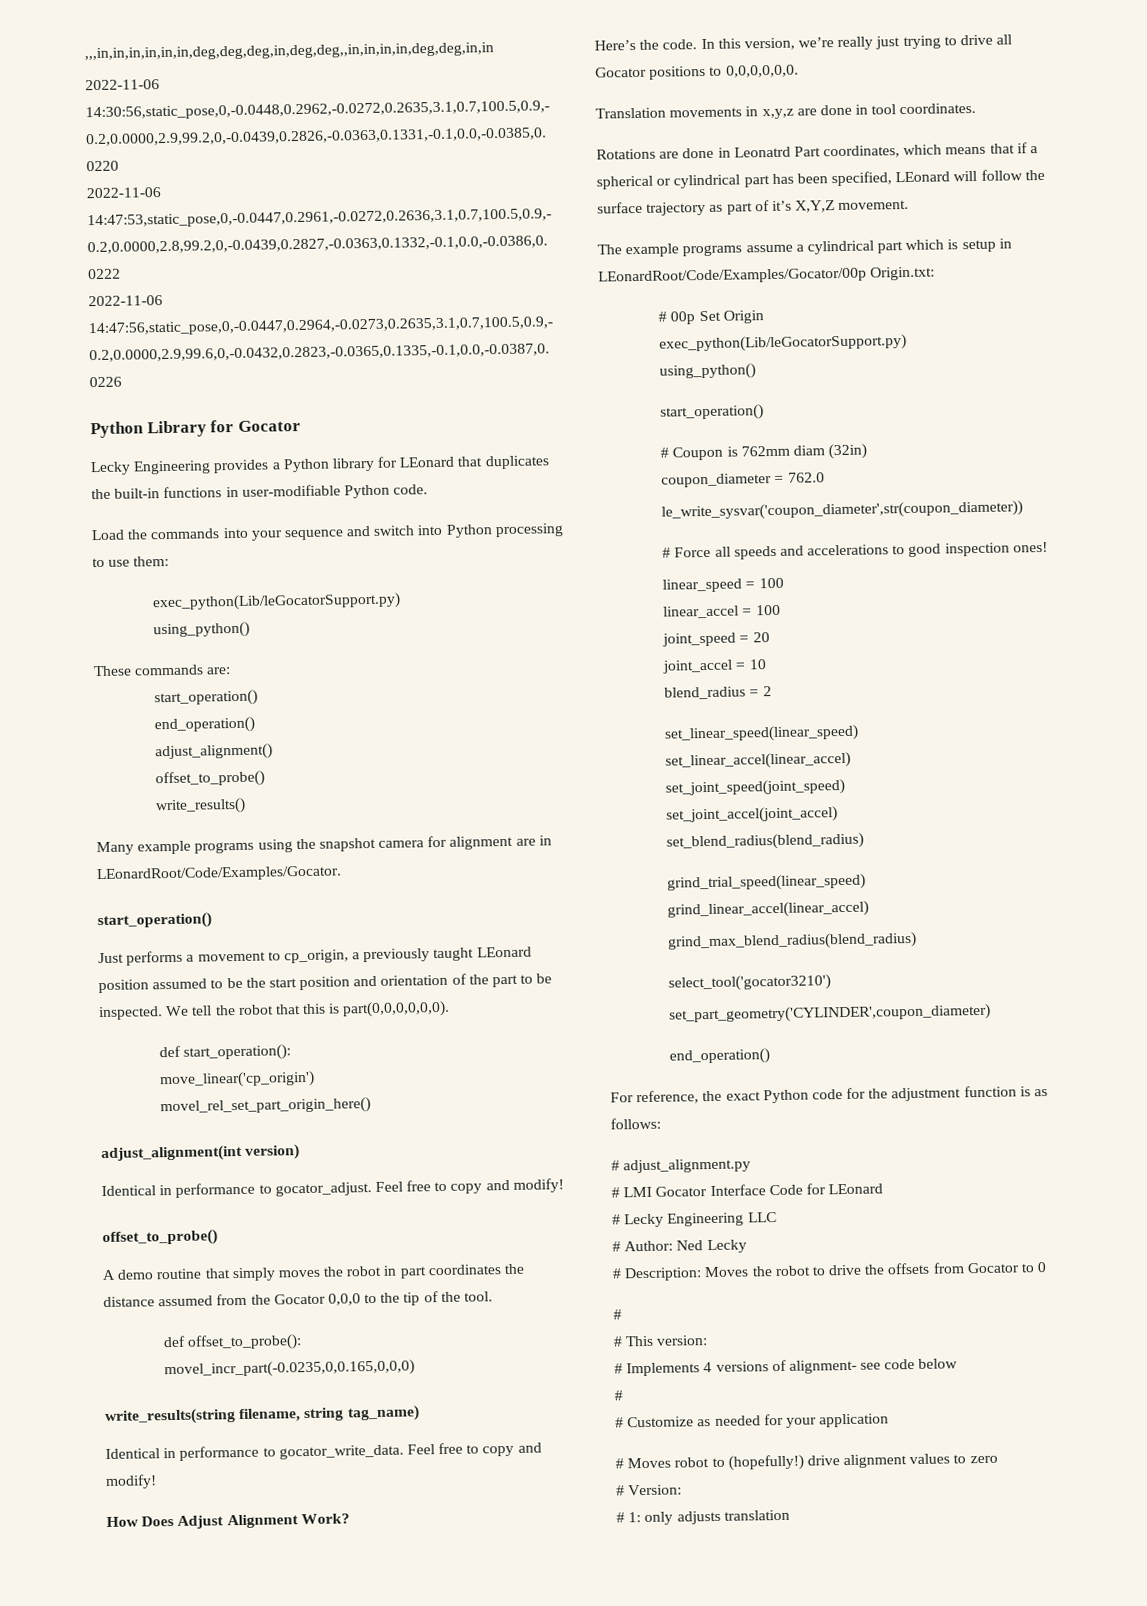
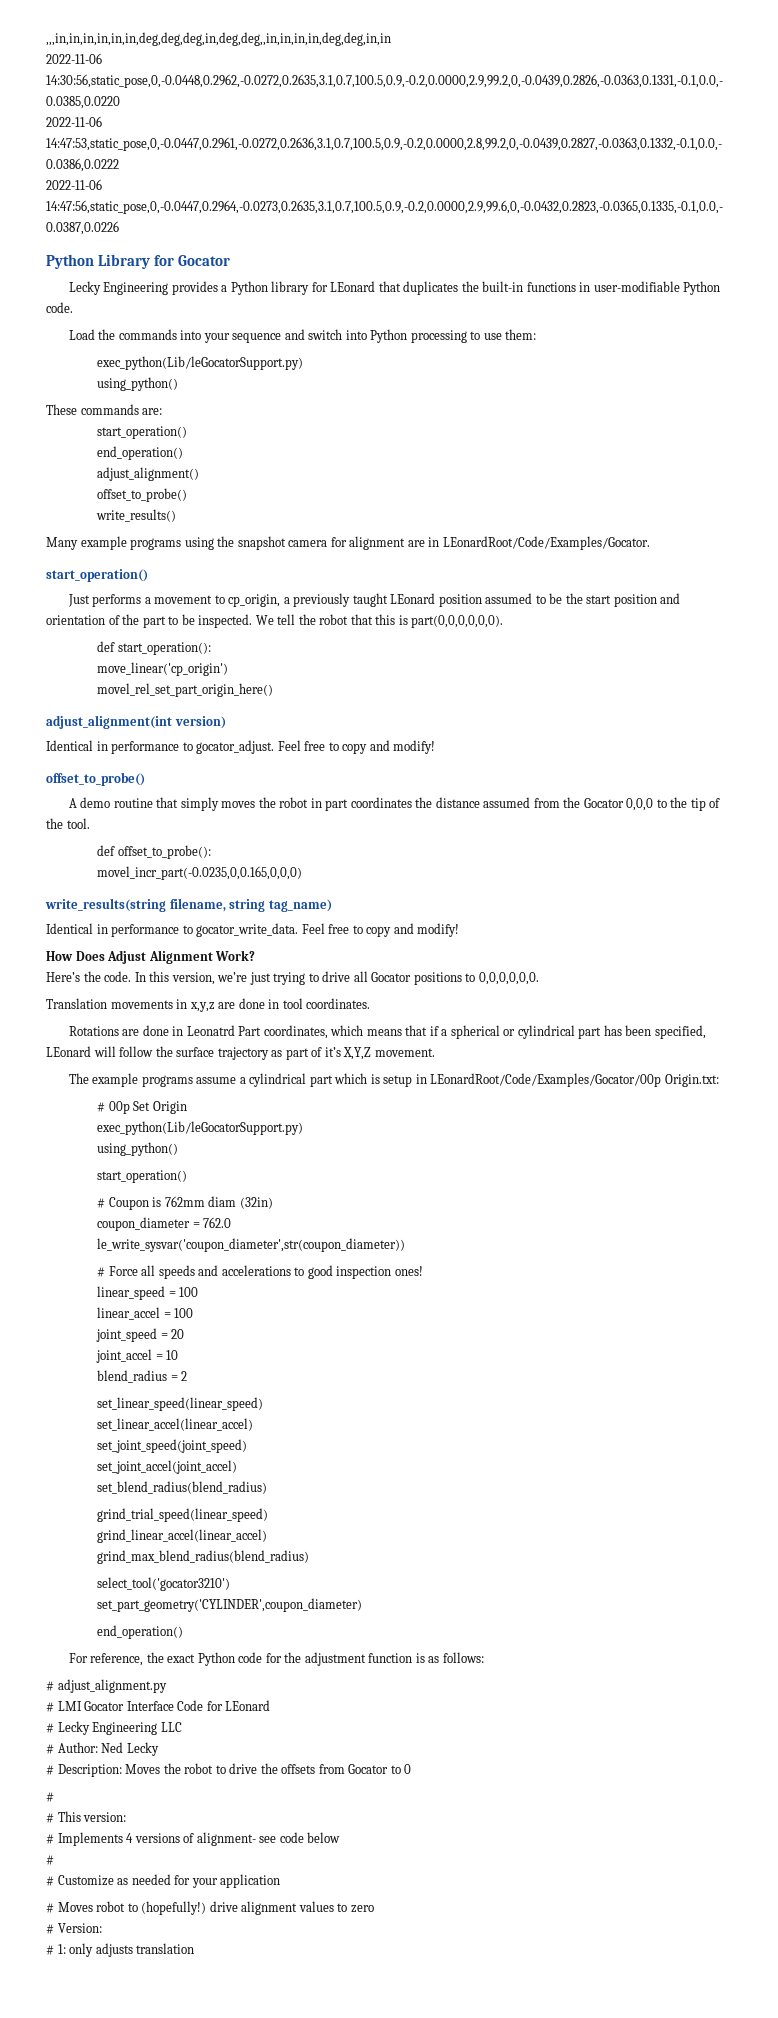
- In this version, we’re really just trying to drive all Gocator positions to 0,0,0,0,0,0.
+ In this version, we’re just trying to drive all Gocator positions to 0,0,0,0,0,0.

